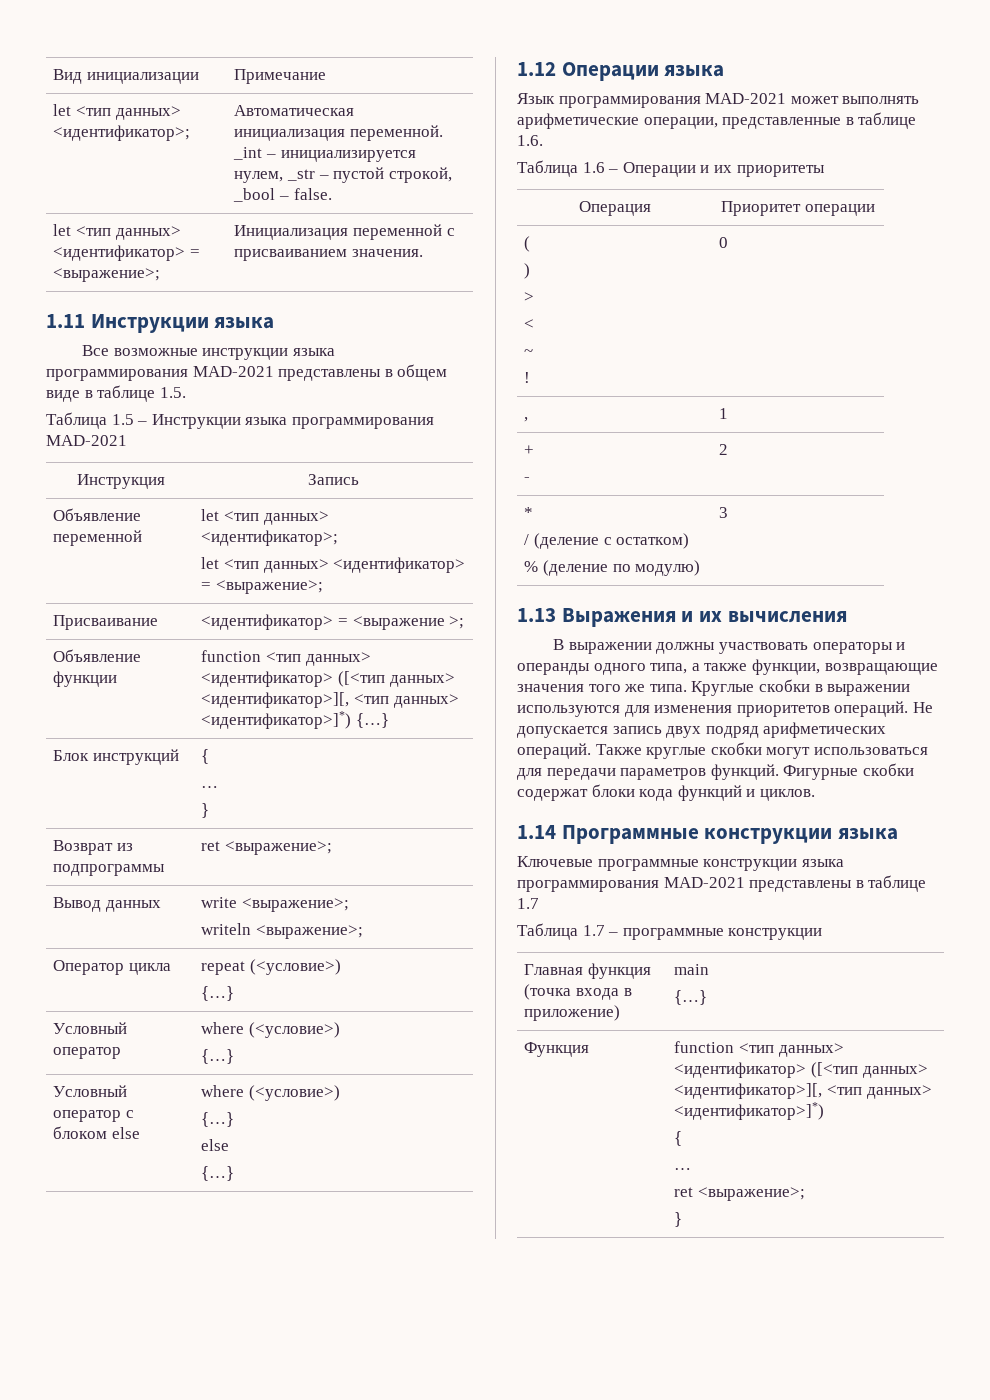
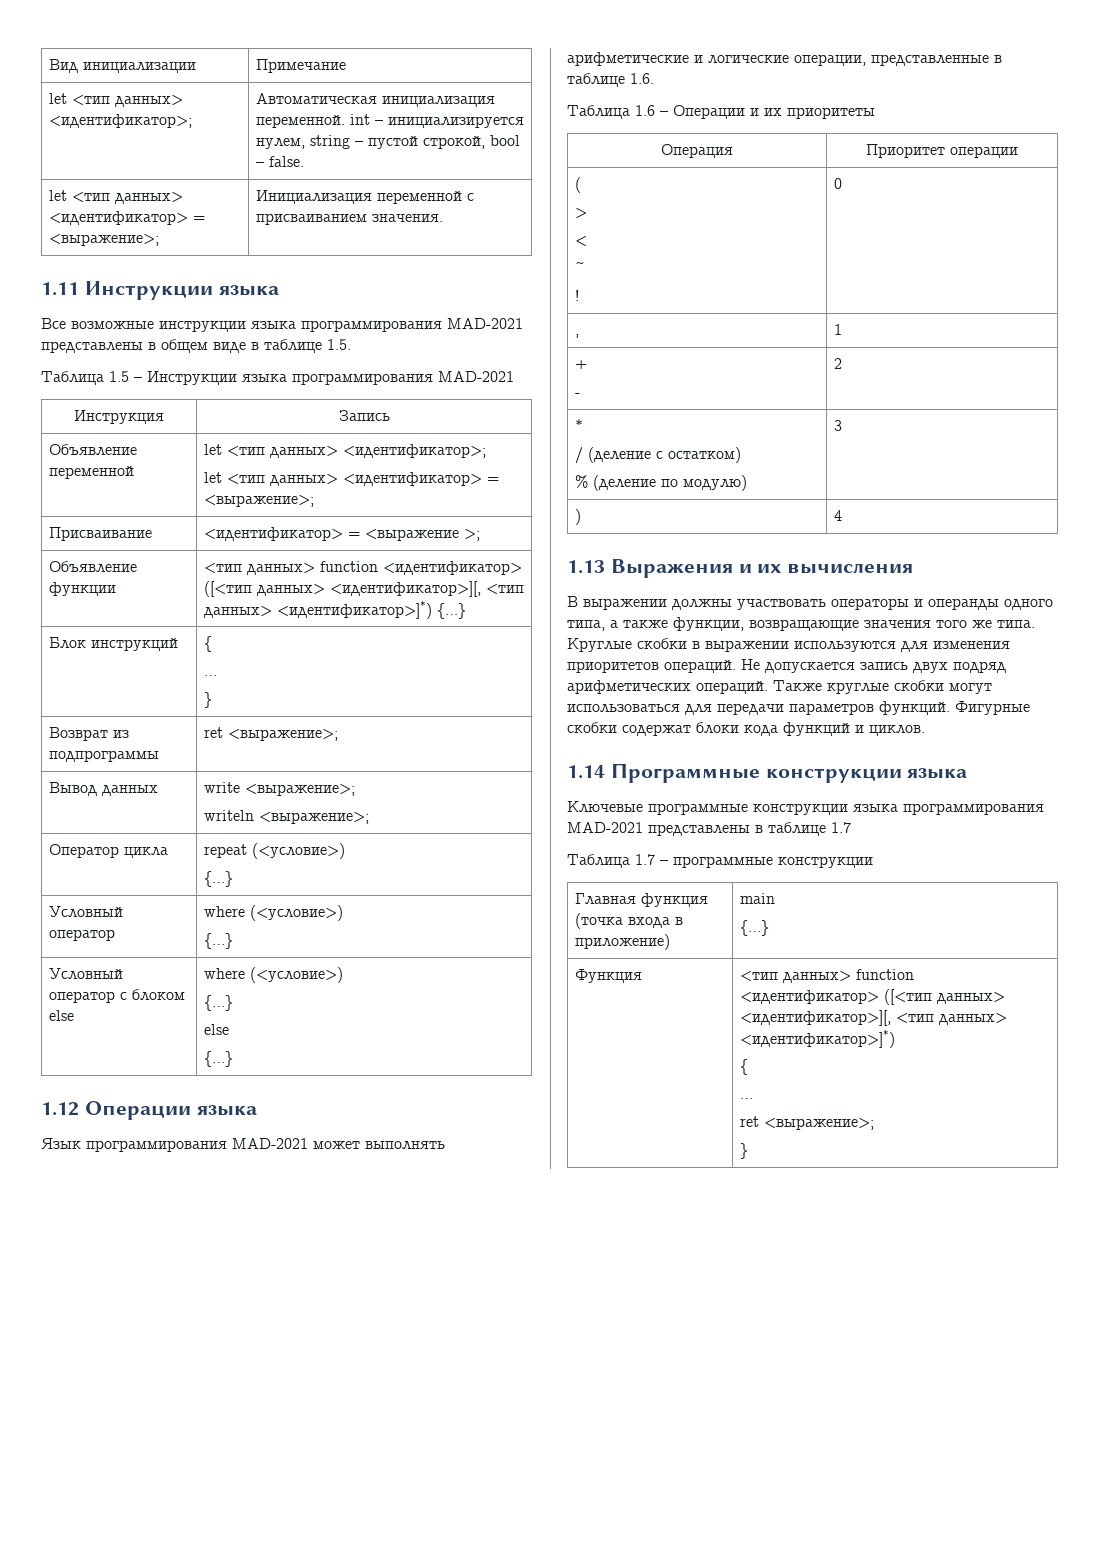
- let <тип данных> <идентификатор>; | Автоматическая инициализация переменной. _int – инициализируется нулем, _str – пустой строкой, _bool – false.
+ let <тип данных> <идентификатор>; | Автоматическая инициализация переменной. int – инициализируется нулем, string – пустой строкой, bool – false.
- Объявление функции | function <тип данных> <идентификатор> ([<тип данных> <идентификатор>][, <тип данных> <идентификатор>]*) {…}
+ Объявление функции | <тип данных> function <идентификатор> ([<тип данных> <идентификатор>][, <тип данных> <идентификатор>]*) {…}
- Язык программирования MAD-2021 может выполнять арифметические операции, представленные в таблице 1.6.
+ Язык программирования MAD-2021 может выполнять арифметические и логические операции, представленные в таблице 1.6.
  (
- )
+ ) | 4
- Функция | function <тип данных> <идентификатор> ([<тип данных> <идентификатор>][, <тип данных> <идентификатор>]*)
+ Функция | <тип данных> function <идентификатор> ([<тип данных> <идентификатор>][, <тип данных> <идентификатор>]*)

